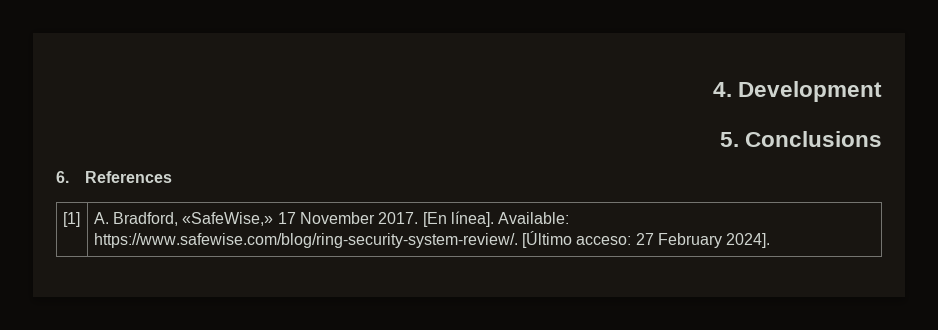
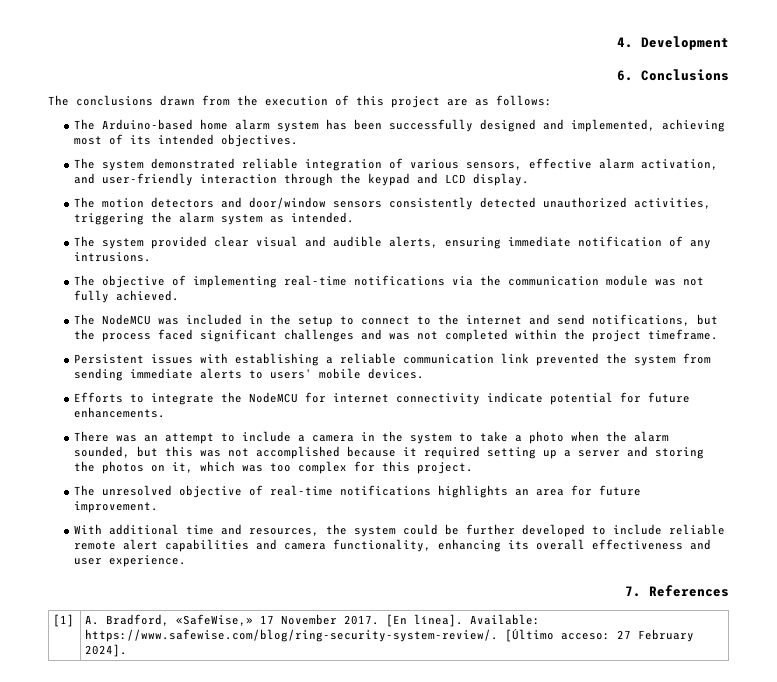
- 5. Conclusions
+ 6. Conclusions
- 6. References
+ The conclusions drawn from the execution of this project are as follows:
+ The Arduino-based home alarm system has been successfully designed and implemented, achieving most of its intended objectives.
+ The system demonstrated reliable integration of various sensors, effective alarm activation, and user-friendly interaction through the keypad and LCD display.
+ The motion detectors and door/window sensors consistently detected unauthorized activities, triggering the alarm system as intended.
+ The system provided clear visual and audible alerts, ensuring immediate notification of any intrusions.
+ The objective of implementing real-time notifications via the communication module was not fully achieved.
+ The NodeMCU was included in the setup to connect to the internet and send notifications, but the process faced significant challenges and was not completed within the project timeframe.
+ Persistent issues with establishing a reliable communication link prevented the system from sending immediate alerts to users' mobile devices.
+ Efforts to integrate the NodeMCU for internet connectivity indicate potential for future enhancements.
+ There was an attempt to include a camera in the system to take a photo when the alarm sounded, but this was not accomplished because it required setting up a server and storing the photos on it, which was too complex for this project.
+ The unresolved objective of real-time notifications highlights an area for future improvement.
+ With additional time and resources, the system could be further developed to include reliable remote alert capabilities and camera functionality, enhancing its overall effectiveness and user experience.
+ 7. References

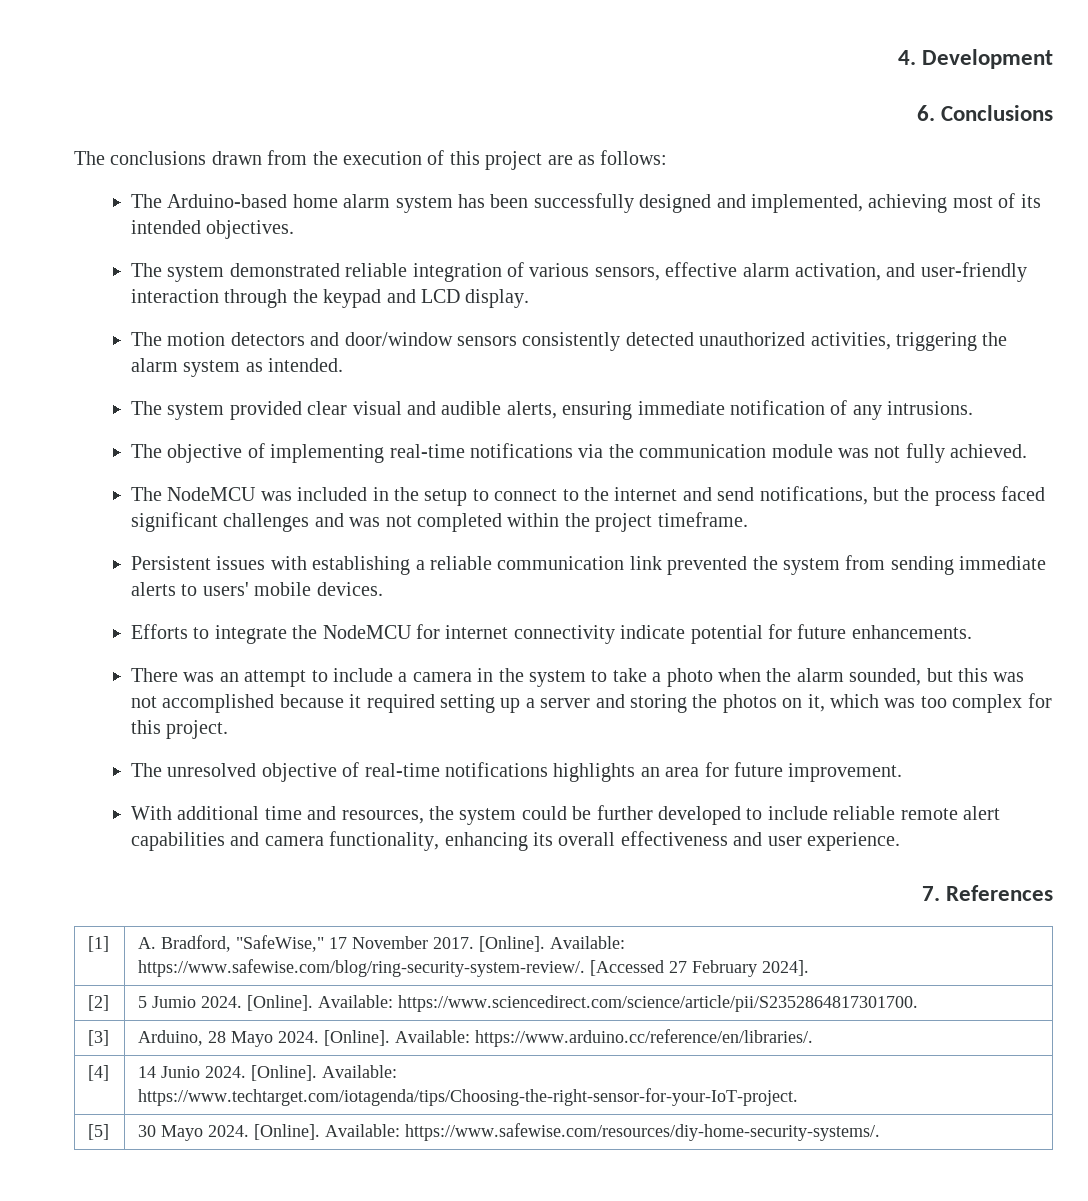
- [1] | A. Bradford, «SafeWise,» 17 November 2017. [En línea]. Available: https://www.safewise.com/blog/ring-security-system-review/. [Último acceso: 27 February 2024].
+ [1] | A. Bradford, "SafeWise," 17 November 2017. [Online]. Available: https://www.safewise.com/blog/ring-security-system-review/. [Accessed 27 February 2024].
+ [2] | 5 Jumio 2024. [Online]. Available: https://www.sciencedirect.com/science/article/pii/S2352864817301700.
+ [3] | Arduino, 28 Mayo 2024. [Online]. Available: https://www.arduino.cc/reference/en/libraries/.
+ [4] | 14 Junio 2024. [Online]. Available: https://www.techtarget.com/iotagenda/tips/Choosing-the-right-sensor-for-your-IoT-project.
+ [5] | 30 Mayo 2024. [Online]. Available: https://www.safewise.com/resources/diy-home-security-systems/.

